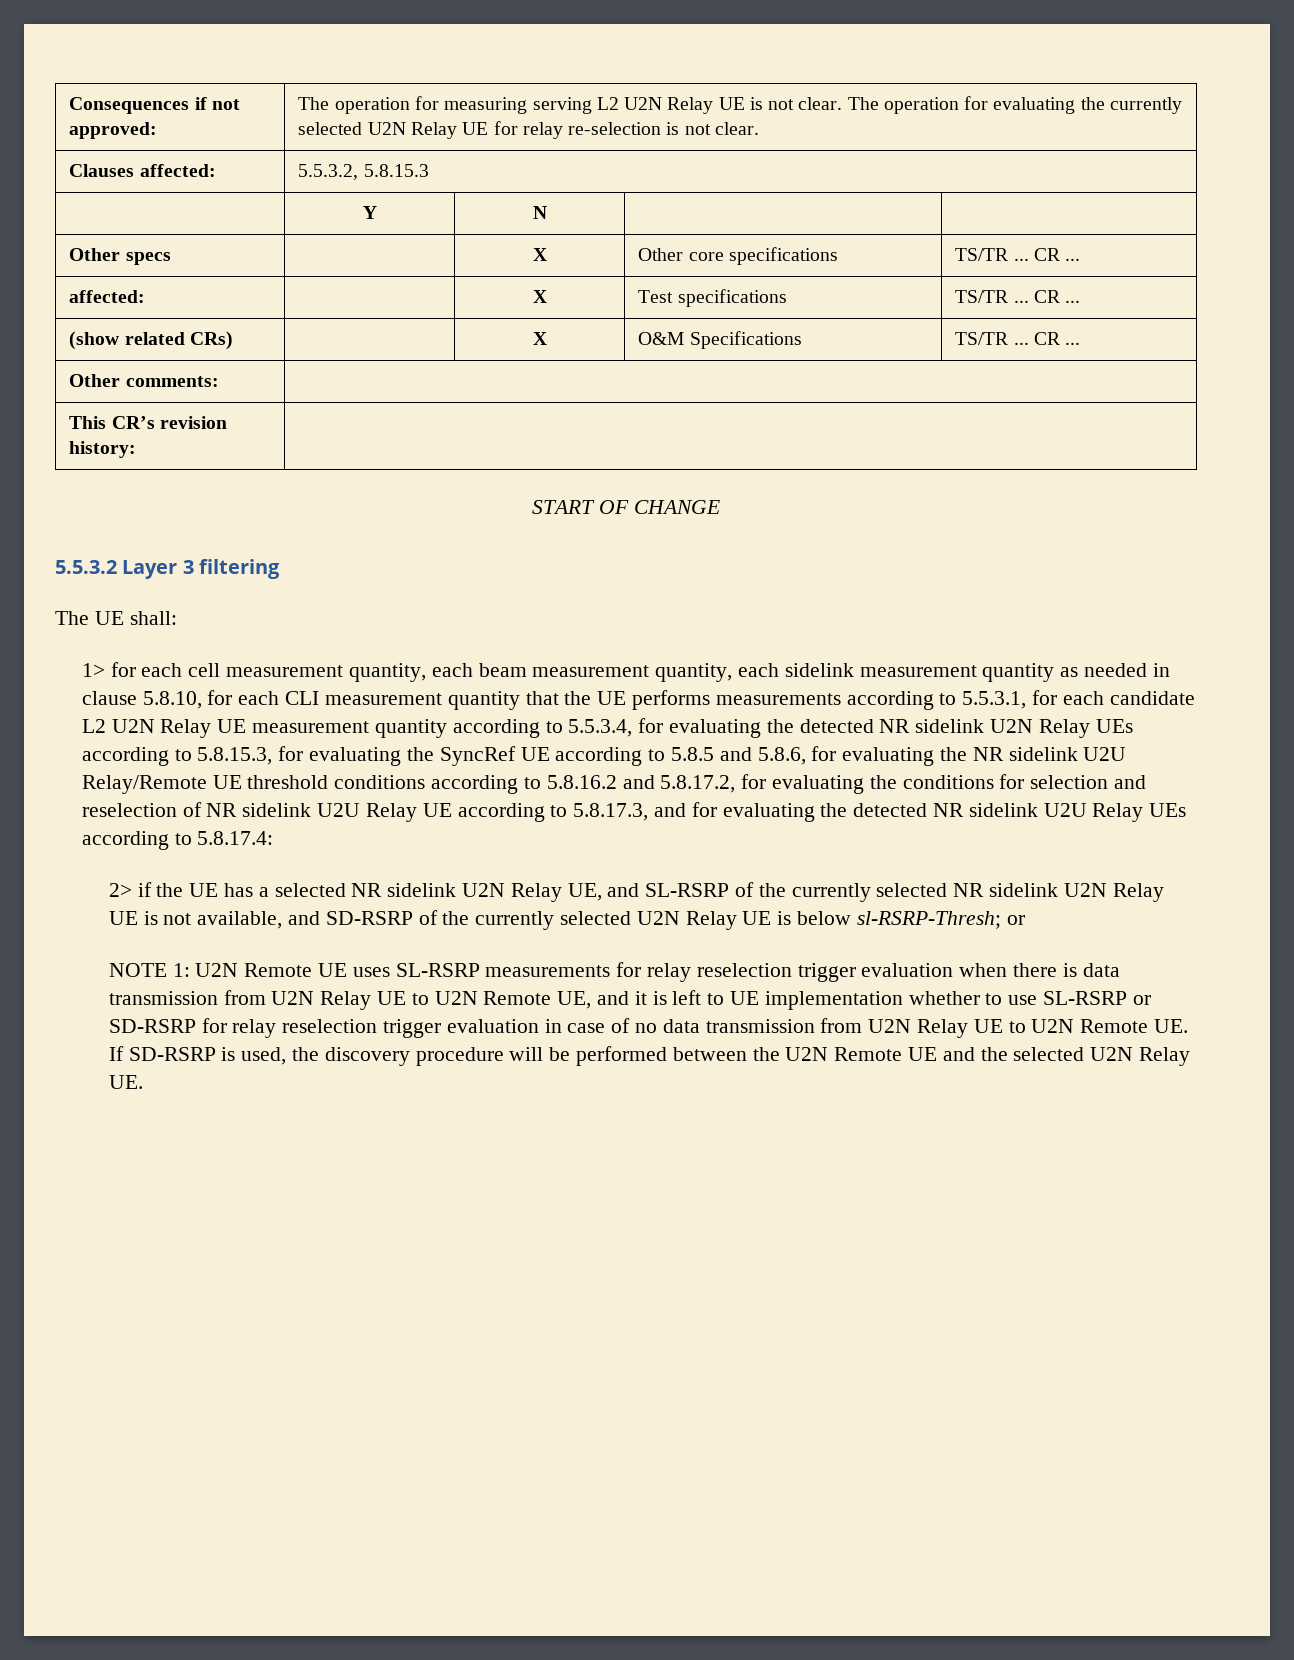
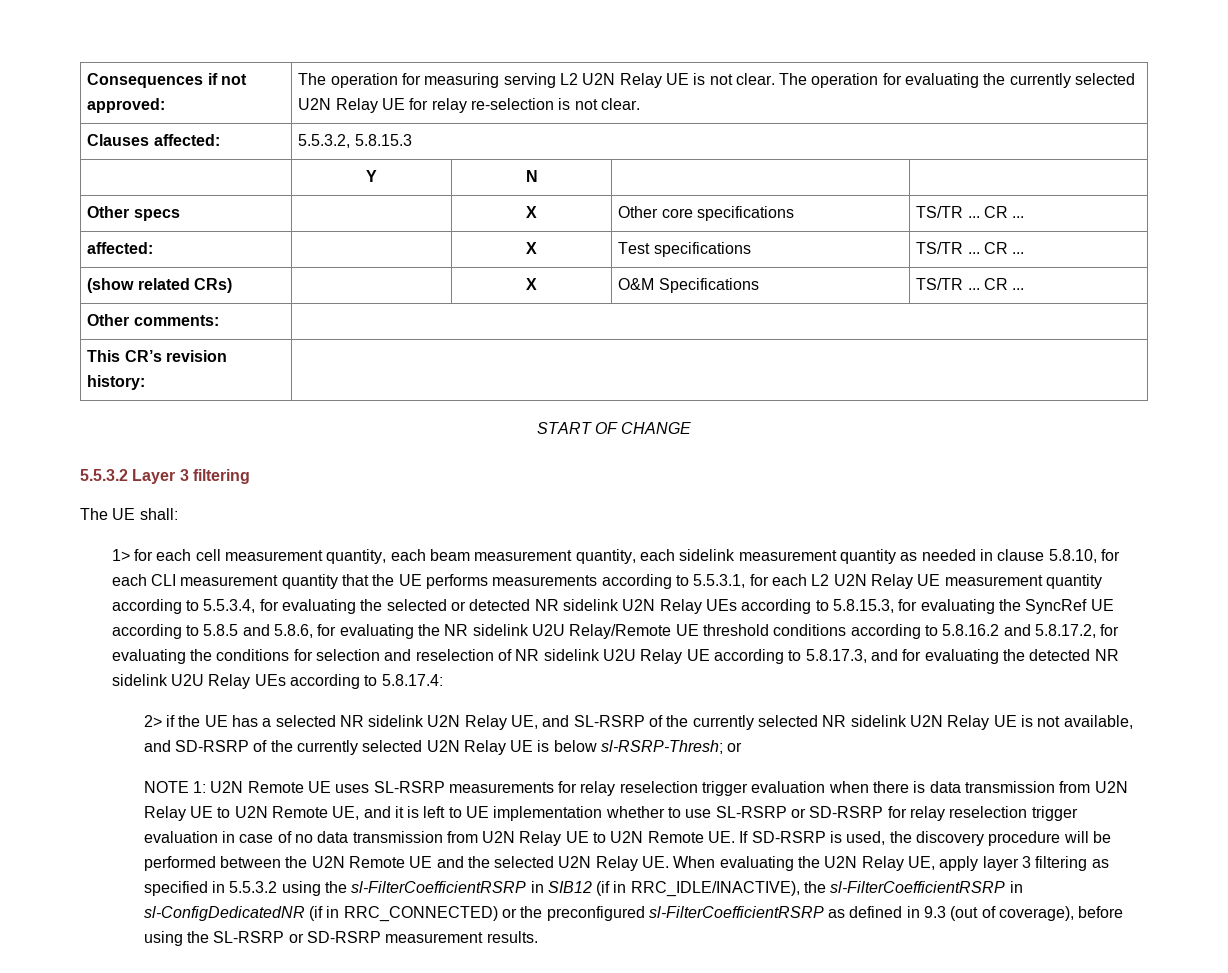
- 1> for each cell measurement quantity, each beam measurement quantity, each sidelink measurement quantity as needed in clause 5.8.10, for each CLI measurement quantity that the UE performs measurements according to 5.5.3.1, for each candidate L2 U2N Relay UE measurement quantity according to 5.5.3.4, for evaluating the detected NR sidelink U2N Relay UEs according to 5.8.15.3, for evaluating the SyncRef UE according to 5.8.5 and 5.8.6, for evaluating the NR sidelink U2U Relay/Remote UE threshold conditions according to 5.8.16.2 and 5.8.17.2, for evaluating the conditions for selection and reselection of NR sidelink U2U Relay UE according to 5.8.17.3, and for evaluating the detected NR sidelink U2U Relay UEs according to 5.8.17.4:
+ 1> for each cell measurement quantity, each beam measurement quantity, each sidelink measurement quantity as needed in clause 5.8.10, for each CLI measurement quantity that the UE performs measurements according to 5.5.3.1, for each L2 U2N Relay UE measurement quantity according to 5.5.3.4, for evaluating the selected or detected NR sidelink U2N Relay UEs according to 5.8.15.3, for evaluating the SyncRef UE according to 5.8.5 and 5.8.6, for evaluating the NR sidelink U2U Relay/Remote UE threshold conditions according to 5.8.16.2 and 5.8.17.2, for evaluating the conditions for selection and reselection of NR sidelink U2U Relay UE according to 5.8.17.3, and for evaluating the detected NR sidelink U2U Relay UEs according to 5.8.17.4:
- U2N Remote UE uses SL-RSRP measurements for relay reselection trigger evaluation when there is data transmission from U2N Relay UE to U2N Remote UE, and it is left to UE implementation whether to use SL-RSRP or SD-RSRP for relay reselection trigger evaluation in case of no data transmission from U2N Relay UE to U2N Remote UE. If SD-RSRP is used, the discovery procedure will be performed between the U2N Remote UE and the selected U2N Relay UE.
+ U2N Remote UE uses SL-RSRP measurements for relay reselection trigger evaluation when there is data transmission from U2N Relay UE to U2N Remote UE, and it is left to UE implementation whether to use SL-RSRP or SD-RSRP for relay reselection trigger evaluation in case of no data transmission from U2N Relay UE to U2N Remote UE. If SD-RSRP is used, the discovery procedure will be performed between the U2N Remote UE and the selected U2N Relay UE. When evaluating the U2N Relay UE, apply layer 3 filtering as specified in 5.5.3.2 using the sl-FilterCoefficientRSRP in SIB12 (if in RRC_IDLE/INACTIVE), the sl-FilterCoefficientRSRP in sl-ConfigDedicatedNR (if in RRC_CONNECTED) or the preconfigured sl-FilterCoefficientRSRP as defined in 9.3 (out of coverage), before using the SL-RSRP or SD-RSRP measurement results.

